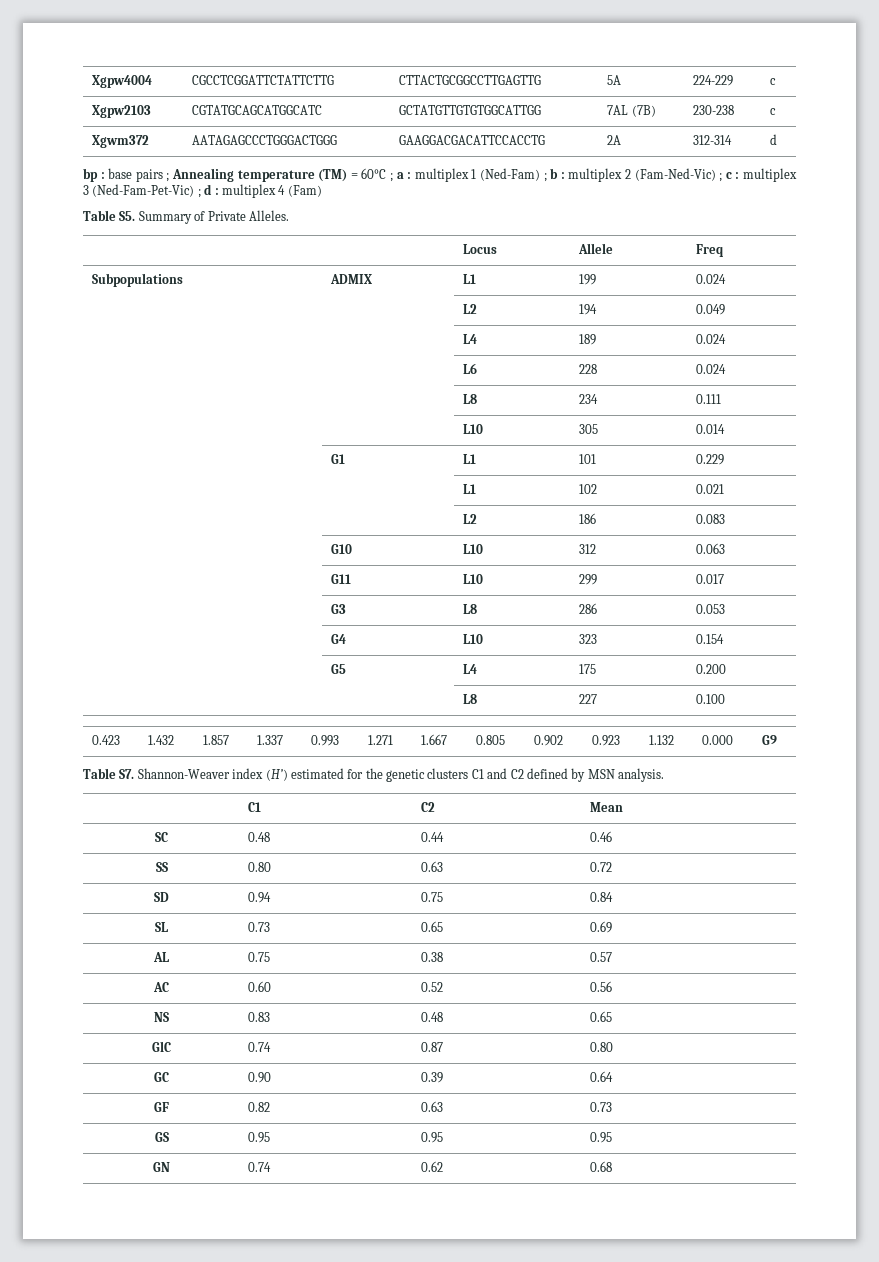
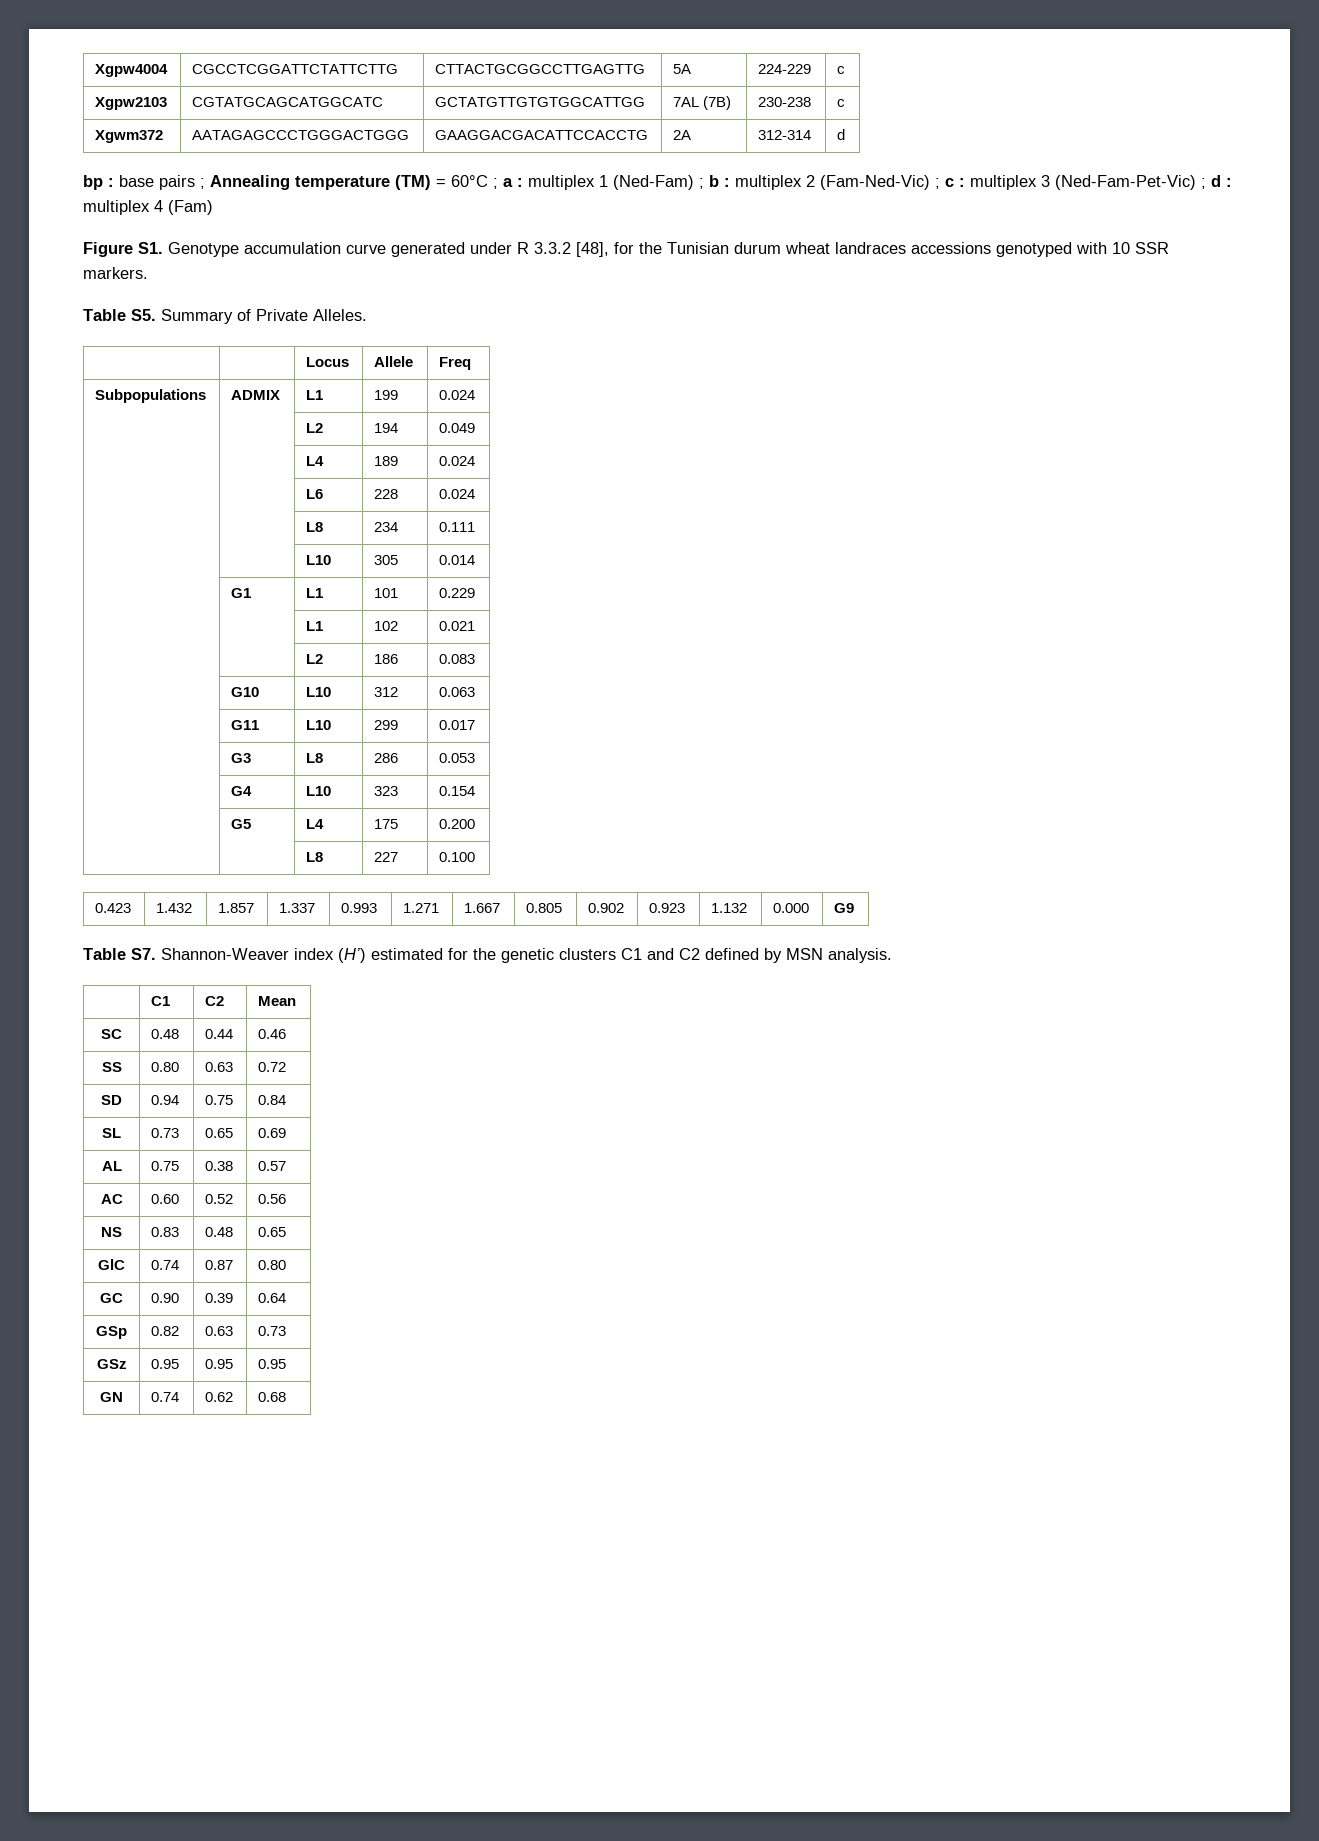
+ Figure S1. Genotype accumulation curve generated under R 3.3.2 [48], for the Tunisian durum wheat landraces accessions genotyped with 10 SSR markers.
- GF | 0.82 | 0.63 | 0.73
+ GSp | 0.82 | 0.63 | 0.73
- GS | 0.95 | 0.95 | 0.95
+ GSz | 0.95 | 0.95 | 0.95

